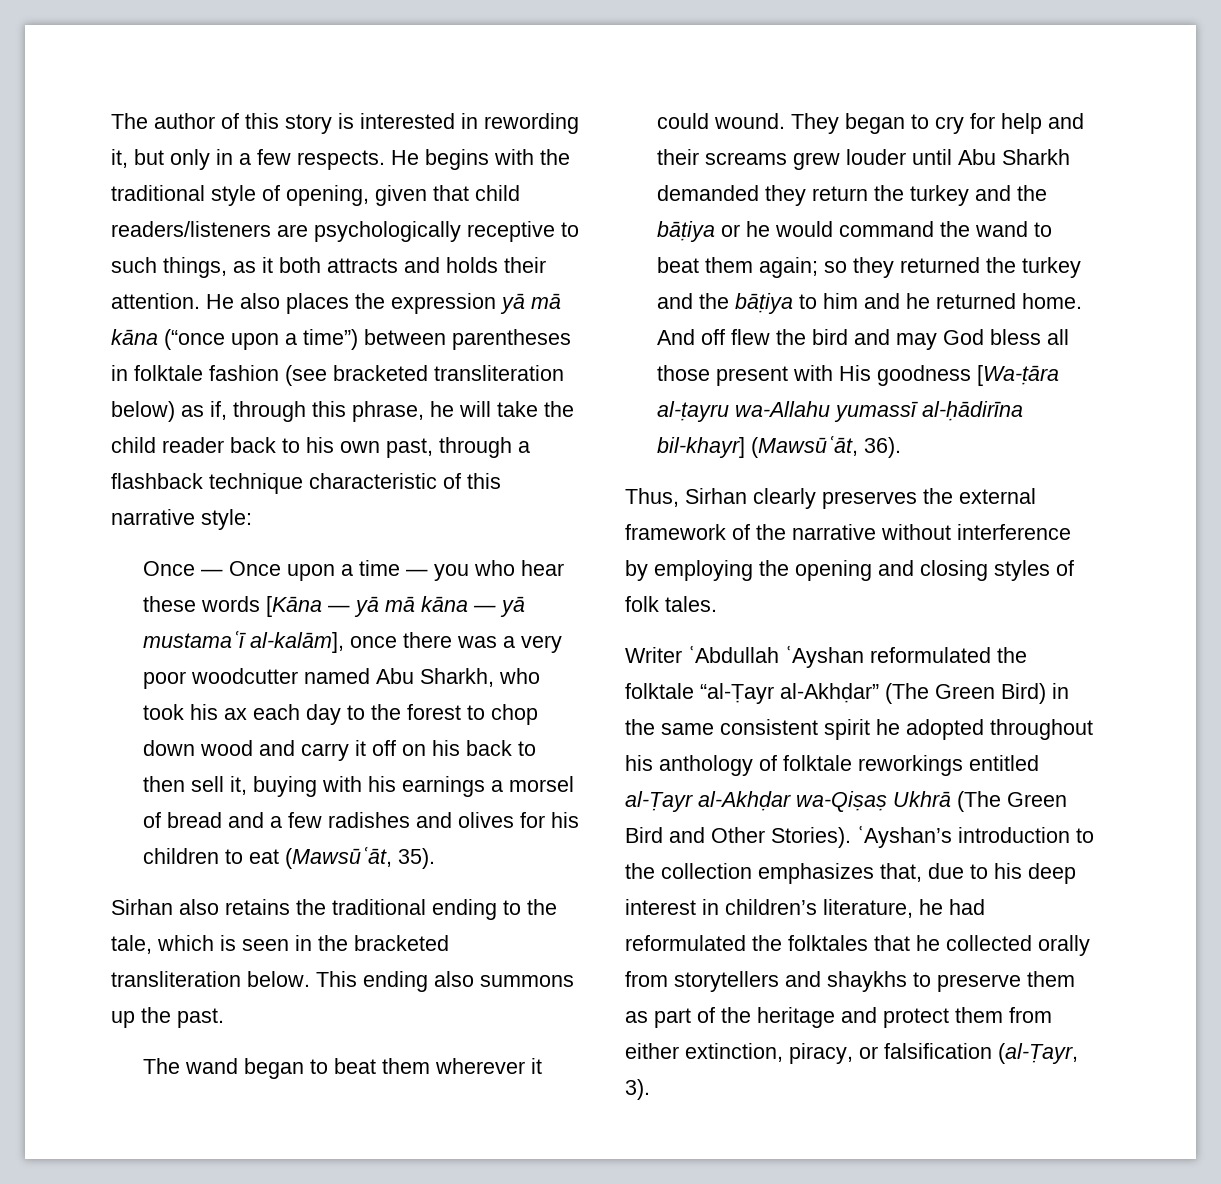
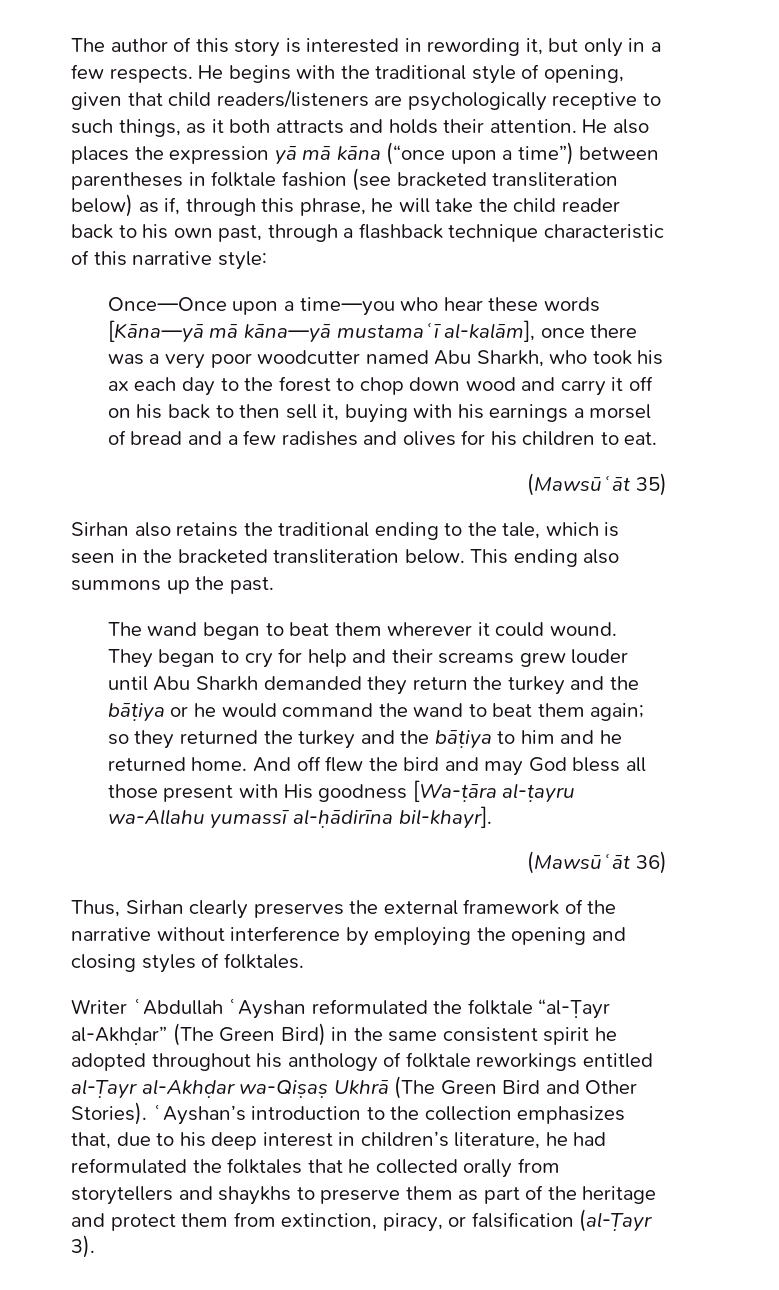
- Once — Once upon a time — you who hear these words [Kāna — yā mā kāna — yā mustamaʿī al-kalām], once there was a very poor woodcutter named Abu Sharkh, who took his ax each day to the forest to chop down wood and carry it off on his back to then sell it, buying with his earnings a morsel of bread and a few radishes and olives for his children to eat (Mawsūʿāt, 35).
+ Once—Once upon a time—you who hear these words [Kāna—yā mā kāna—yā mustamaʿī al-kalām], once there was a very poor woodcutter named Abu Sharkh, who took his ax each day to the forest to chop down wood and carry it off on his back to then sell it, buying with his earnings a morsel of bread and a few radishes and olives for his children to eat.
+ (Mawsūʿāt 35)
- And off flew the bird and may God bless all those present with His goodness [Wa-ṭāra al-ṭayru wa-Allahu yumassī al-ḥādirīna bil-khayr] (Mawsūʿāt, 36).
+ And off flew the bird and may God bless all those present with His goodness [Wa-ṭāra al-ṭayru wa-Allahu yumassī al-ḥādirīna bil-khayr].
+ (Mawsūʿāt 36)
- Thus, Sirhan clearly preserves the external framework of the narrative without interference by employing the opening and closing styles of folk tales.
+ Thus, Sirhan clearly preserves the external framework of the narrative without interference by employing the opening and closing styles of folktales.
- ʿAyshan’s introduction to the collection emphasizes that, due to his deep interest in children’s literature, he had reformulated the folktales that he collected orally from storytellers and shaykhs to preserve them as part of the heritage and protect them from either extinction, piracy, or falsification (al-Ṭayr, 3).
+ ʿAyshan’s introduction to the collection emphasizes that, due to his deep interest in children’s literature, he had reformulated the folktales that he collected orally from storytellers and shaykhs to preserve them as part of the heritage and protect them from extinction, piracy, or falsification (al-Ṭayr 3).

